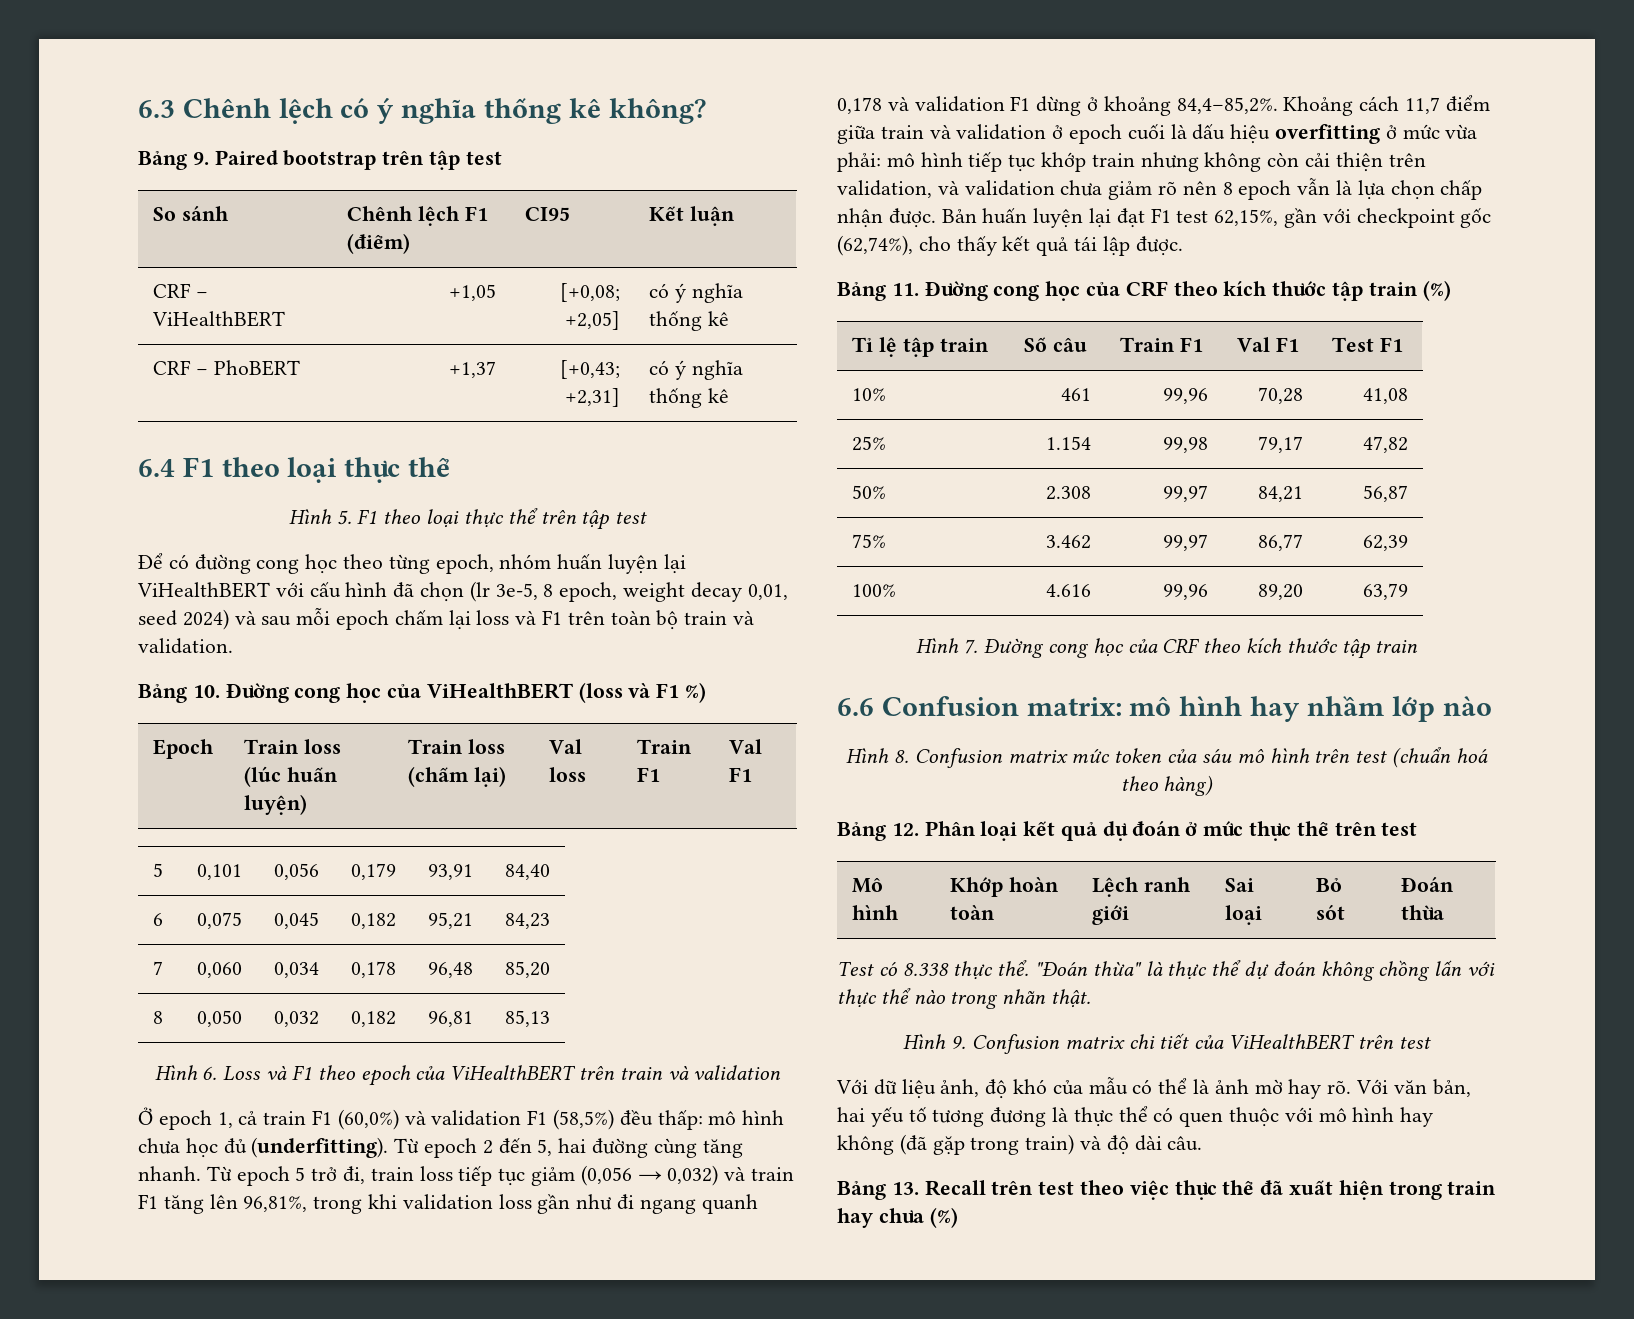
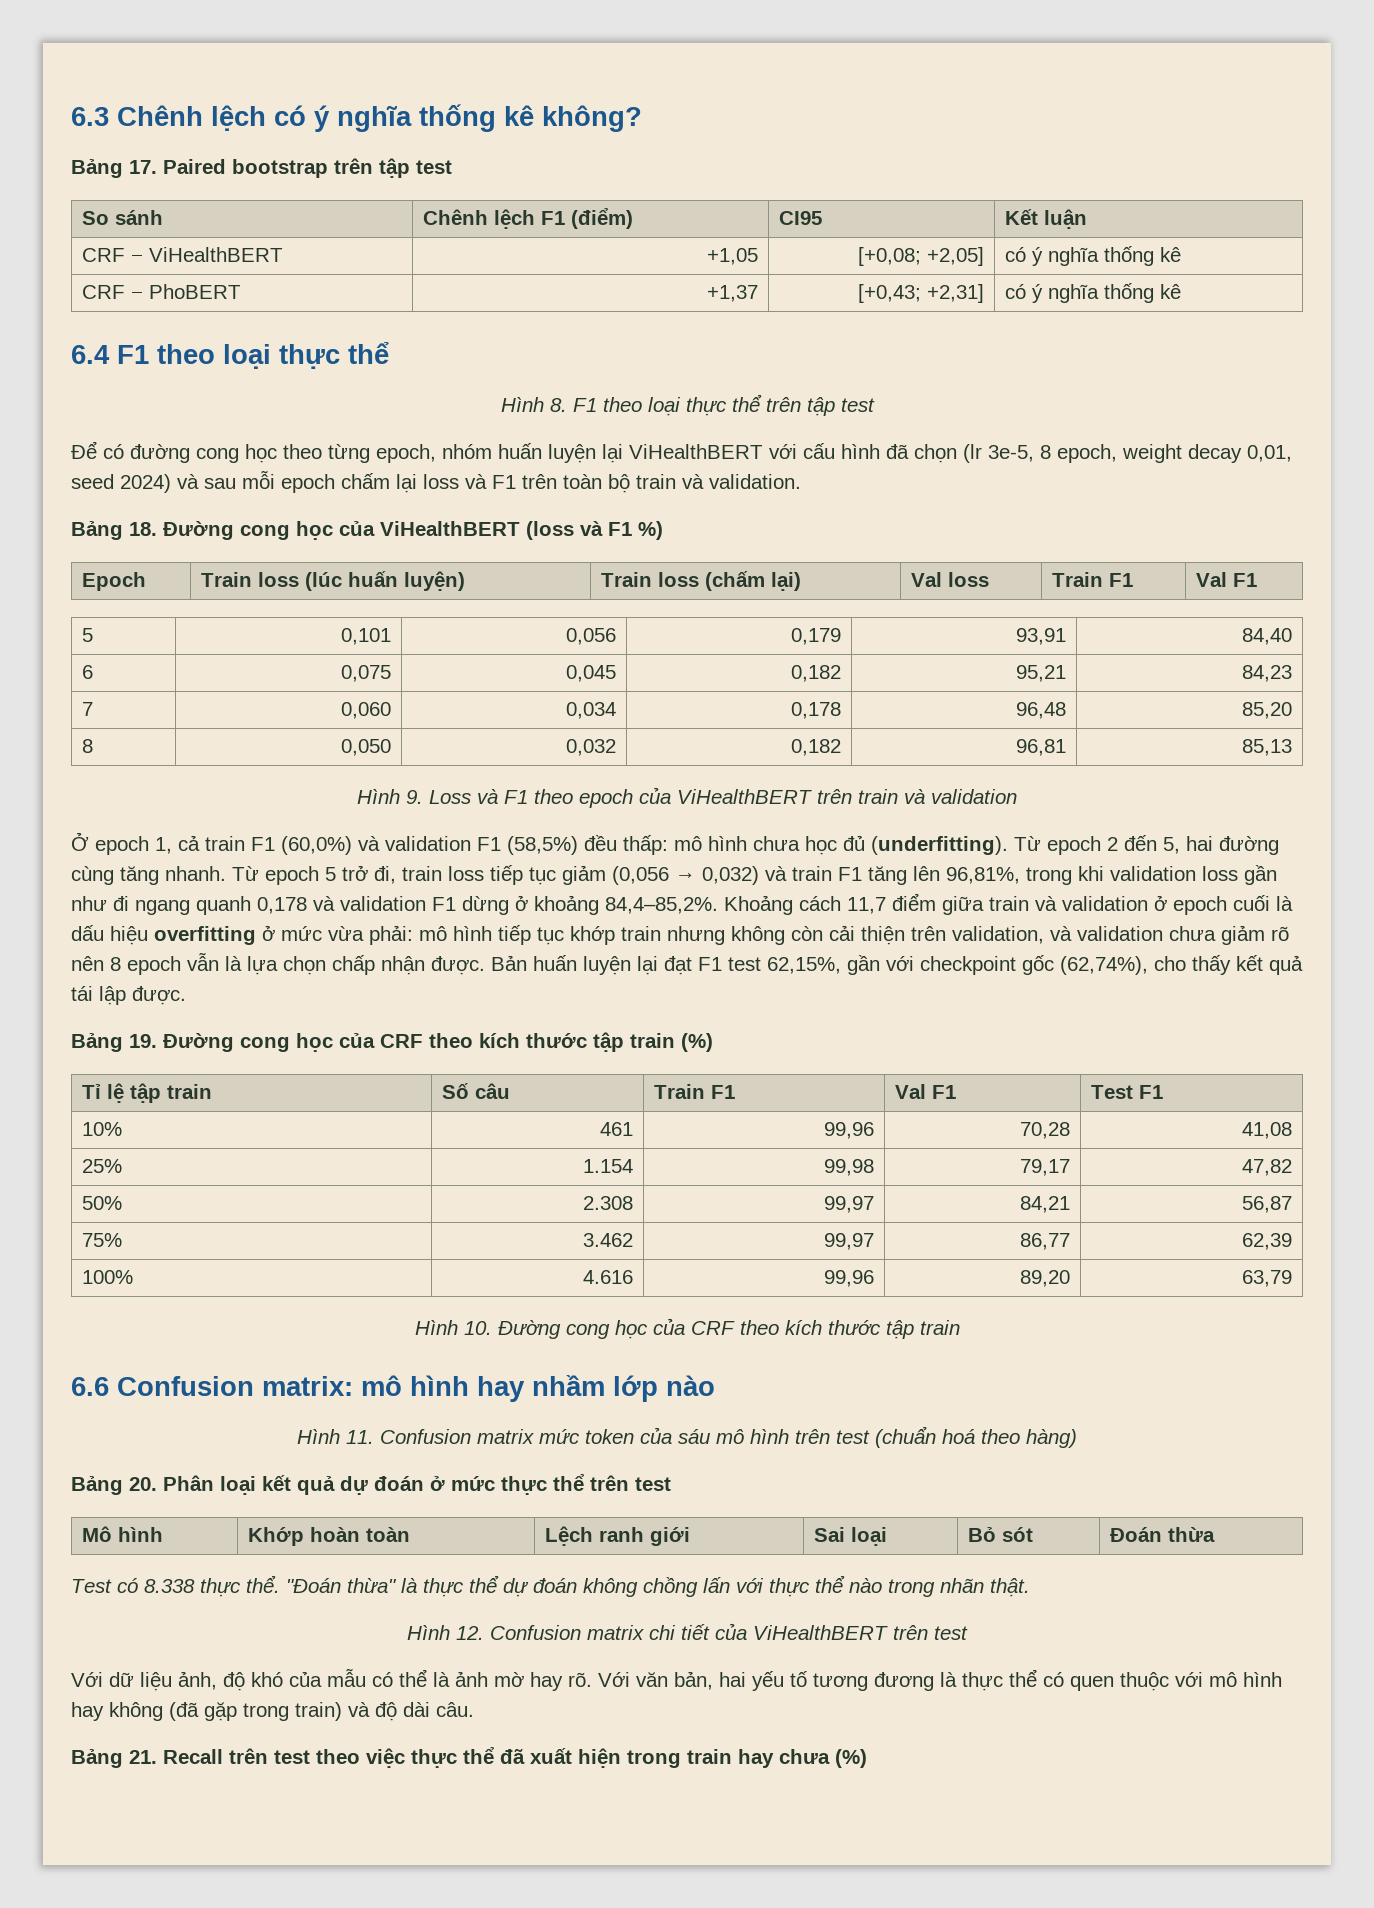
- Bảng 9. Paired bootstrap trên tập test
+ Bảng 17. Paired bootstrap trên tập test
- Hình 5. F1 theo loại thực thể trên tập test
+ Hình 8. F1 theo loại thực thể trên tập test
- Bảng 10. Đường cong học của ViHealthBERT (loss và F1 %)
+ Bảng 18. Đường cong học của ViHealthBERT (loss và F1 %)
- Hình 6. Loss và F1 theo epoch của ViHealthBERT trên train và validation
+ Hình 9. Loss và F1 theo epoch của ViHealthBERT trên train và validation
- Bảng 11. Đường cong học của CRF theo kích thước tập train (%)
+ Bảng 19. Đường cong học của CRF theo kích thước tập train (%)
- Hình 7. Đường cong học của CRF theo kích thước tập train
+ Hình 10. Đường cong học của CRF theo kích thước tập train
- Hình 8. Confusion matrix mức token của sáu mô hình trên test (chuẩn hoá theo hàng)
+ Hình 11. Confusion matrix mức token của sáu mô hình trên test (chuẩn hoá theo hàng)
- Bảng 12. Phân loại kết quả dự đoán ở mức thực thể trên test
+ Bảng 20. Phân loại kết quả dự đoán ở mức thực thể trên test
- Hình 9. Confusion matrix chi tiết của ViHealthBERT trên test
+ Hình 12. Confusion matrix chi tiết của ViHealthBERT trên test
- Bảng 13. Recall trên test theo việc thực thể đã xuất hiện trong train hay chưa (%)
+ Bảng 21. Recall trên test theo việc thực thể đã xuất hiện trong train hay chưa (%)

